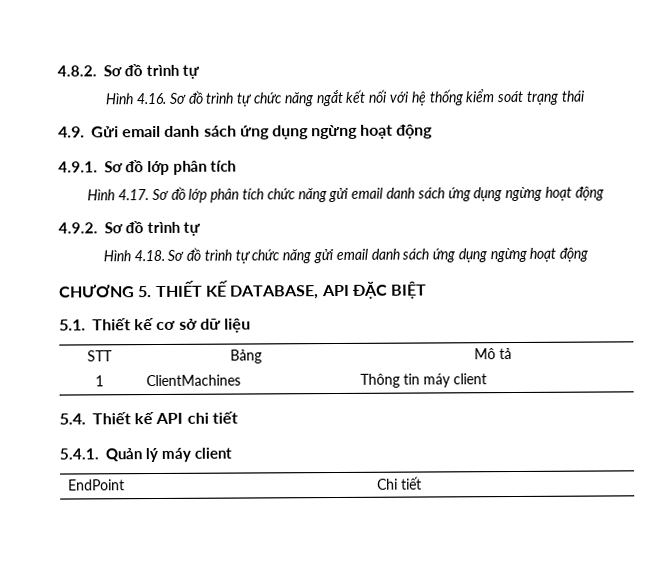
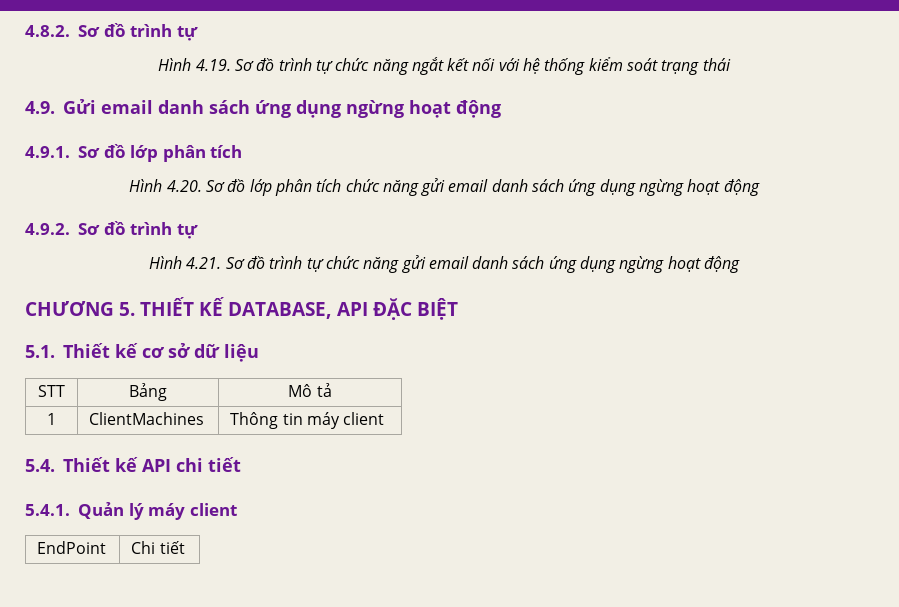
- Hình 4.16. Sơ đồ trình tự chức năng ngắt kết nối với hệ thống kiểm soát trạng thái
+ Hình 4.19. Sơ đồ trình tự chức năng ngắt kết nối với hệ thống kiểm soát trạng thái
- Hình 4.17. Sơ đồ lớp phân tích chức năng gửi email danh sách ứng dụng ngừng hoạt động
+ Hình 4.20. Sơ đồ lớp phân tích chức năng gửi email danh sách ứng dụng ngừng hoạt động
- Hình 4.18. Sơ đồ trình tự chức năng gửi email danh sách ứng dụng ngừng hoạt động
+ Hình 4.21. Sơ đồ trình tự chức năng gửi email danh sách ứng dụng ngừng hoạt động

